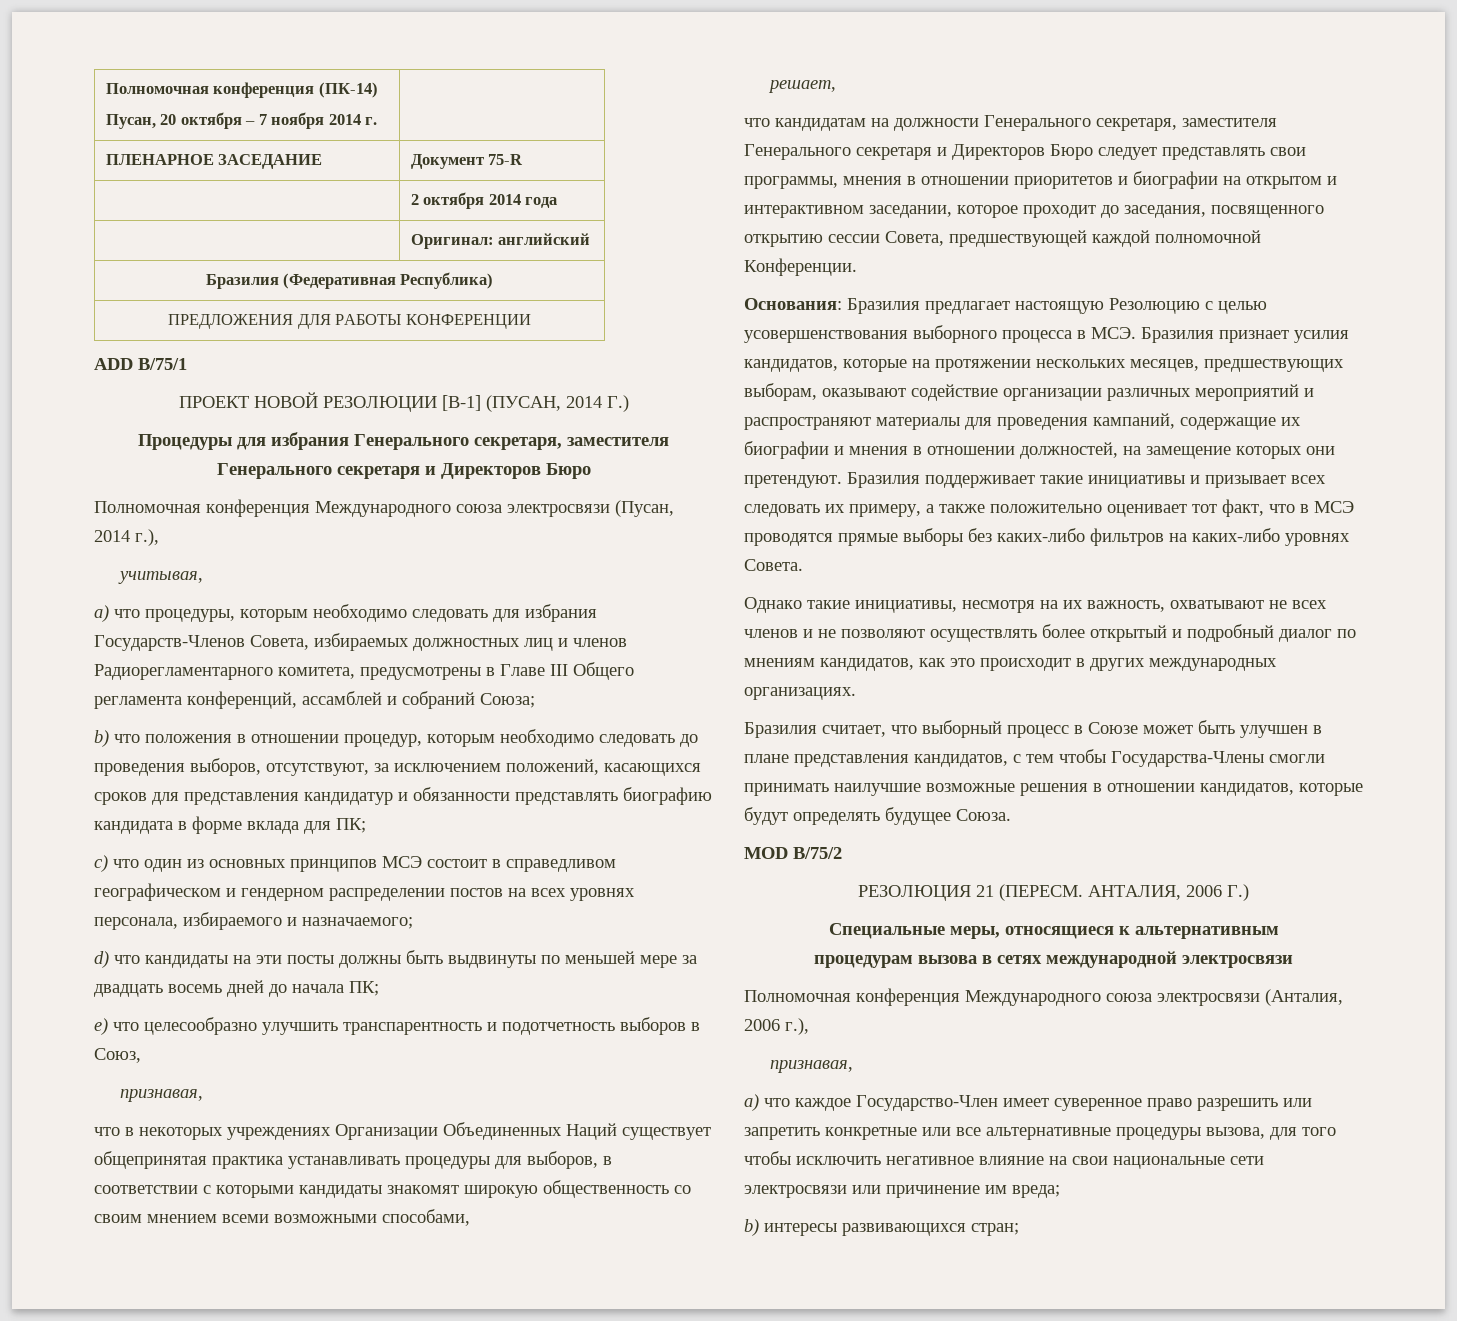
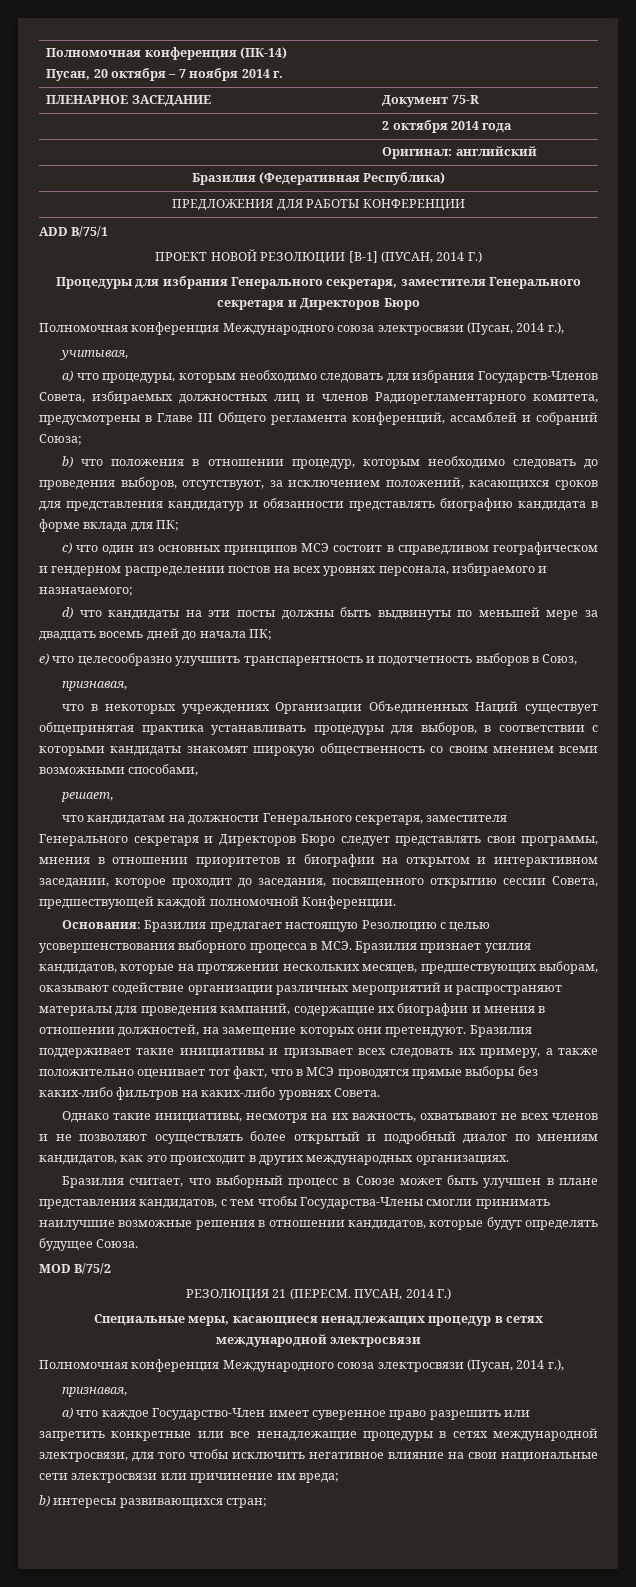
- АНТАЛИЯ, 2006 Г.)
+ ПУСАН, 2014 Г.)
- Специальные меры, относящиеся к альтернативным
- процедурам вызова в сетях международной электросвязи
- Полномочная конференция Международного союза электросвязи (Анталия, 2006 г.),
+ Специальные меры, касающиеся ненадлежащих процедур в сетях международной электросвязи
+ Полномочная конференция Международного союза электросвязи (Пусан, 2014 г.),
- а) что каждое Государство-Член имеет суверенное право разрешить или запретить конкретные или все альтернативные процедуры вызова, для того чтобы исключить негативное влияние на свои национальные сети электросвязи или причинение им вреда;
+ а) что каждое Государство-Член имеет суверенное право разрешить или запретить конкретные или все ненадлежащие процедуры в сетях международной электросвязи, для того чтобы исключить негативное влияние на свои национальные сети электросвязи или причинение им вреда;

